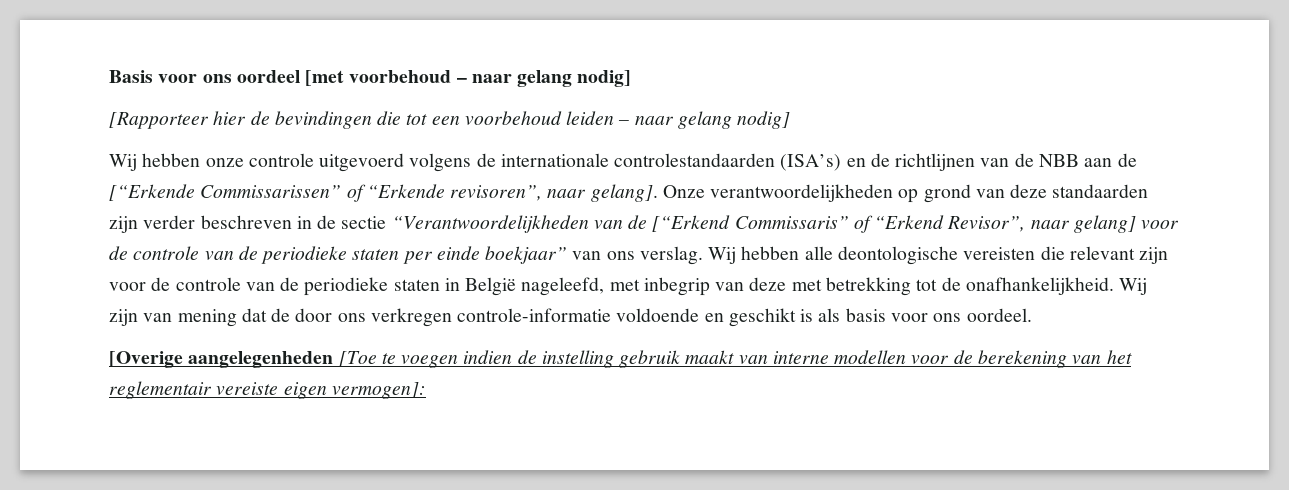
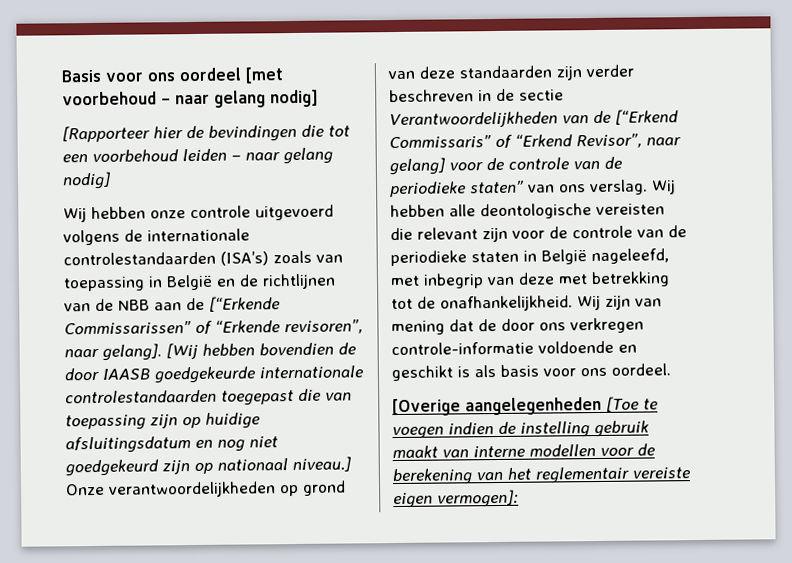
- Wij hebben onze controle uitgevoerd volgens de internationale controlestandaarden (ISA’s) en de richtlijnen van de NBB aan de [“Erkende Commissarissen” of “Erkende revisoren”, naar gelang].
+ Wij hebben onze controle uitgevoerd volgens de internationale controlestandaarden (ISA’s) zoals van toepassing in België en de richtlijnen van de NBB aan de [“Erkende Commissarissen” of “Erkende revisoren”, naar gelang].
+ [Wij hebben bovendien de door IAASB goedgekeurde internationale controlestandaarden toegepast die van toepassing zijn op huidige afsluitingsdatum en nog niet goedgekeurd zijn op nationaal niveau.]
- Onze verantwoordelijkheden op grond van deze standaarden zijn verder beschreven in de sectie “Verantwoordelijkheden van de [“Erkend Commissaris” of “Erkend Revisor”, naar gelang] voor de controle van de periodieke staten per einde boekjaar” van ons verslag.
+ Onze verantwoordelijkheden op grond van deze standaarden zijn verder beschreven in de sectie Verantwoordelijkheden van de [“Erkend Commissaris” of “Erkend Revisor”, naar gelang] voor de controle van de periodieke staten” van ons verslag.

